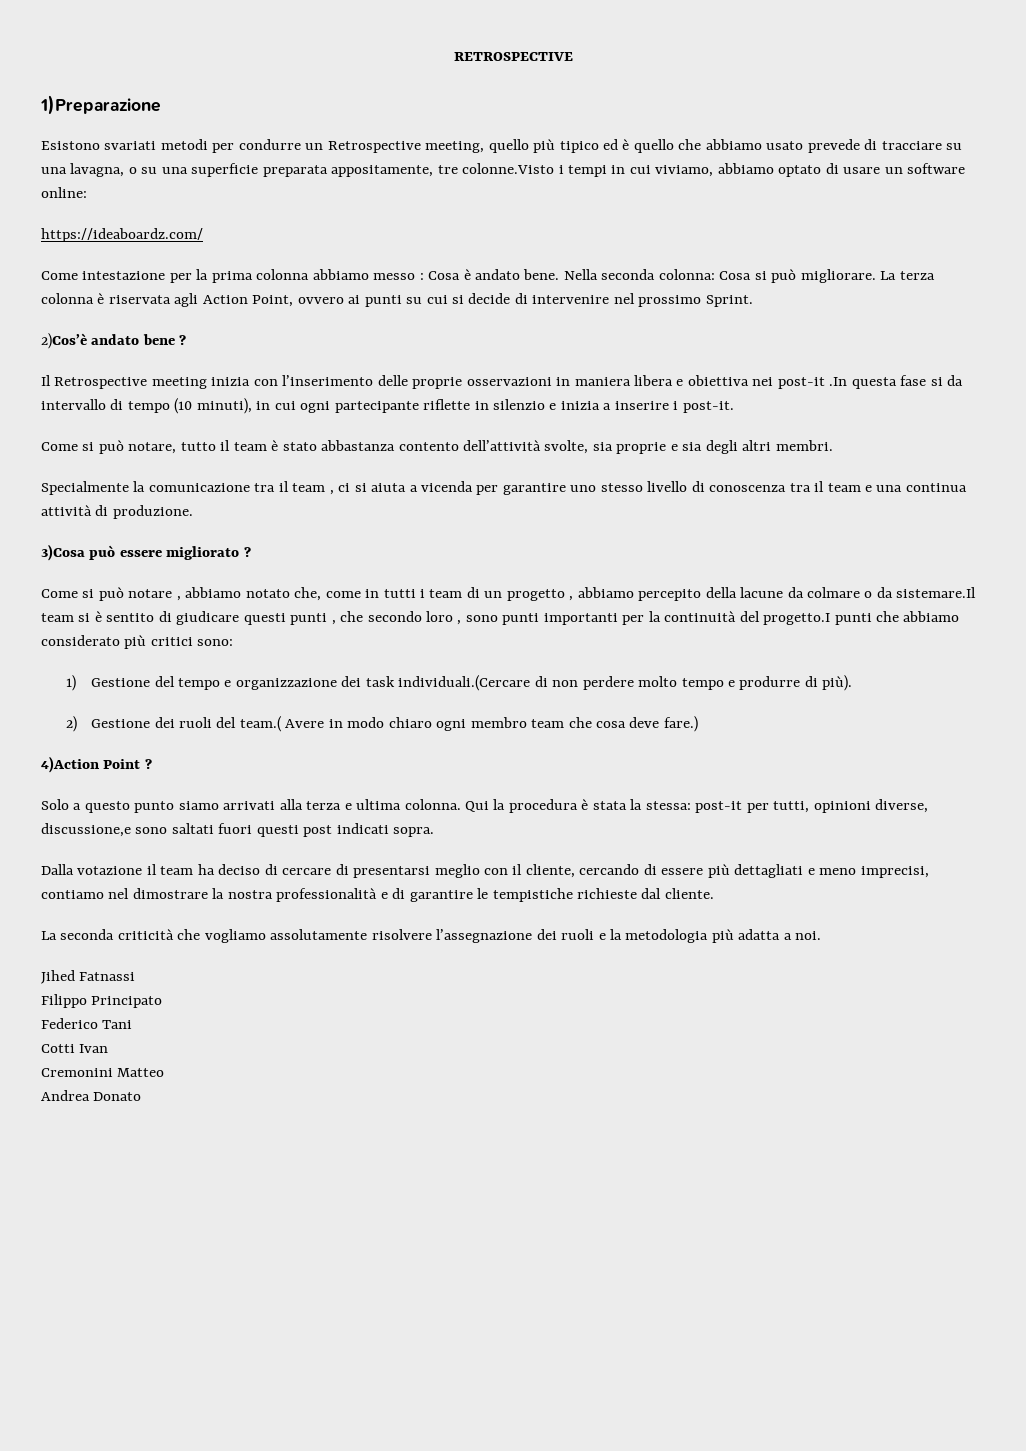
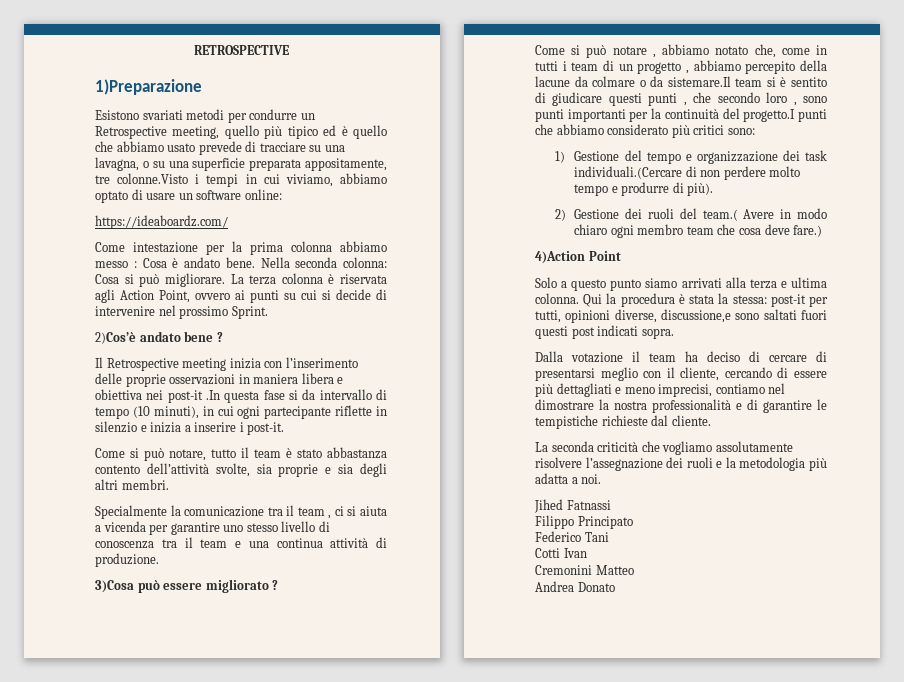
- 4)Action Point ?
+ 4)Action Point

